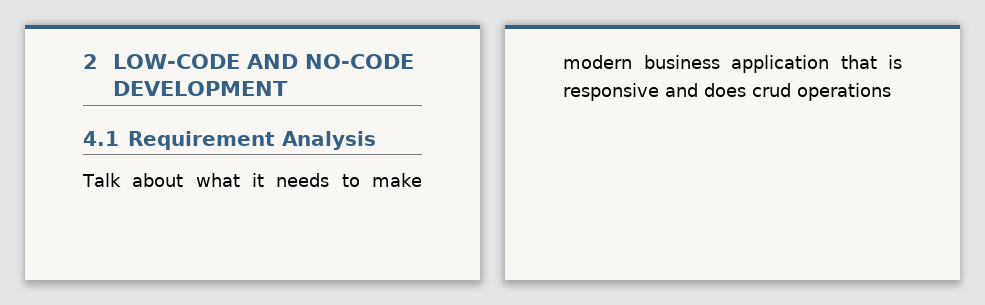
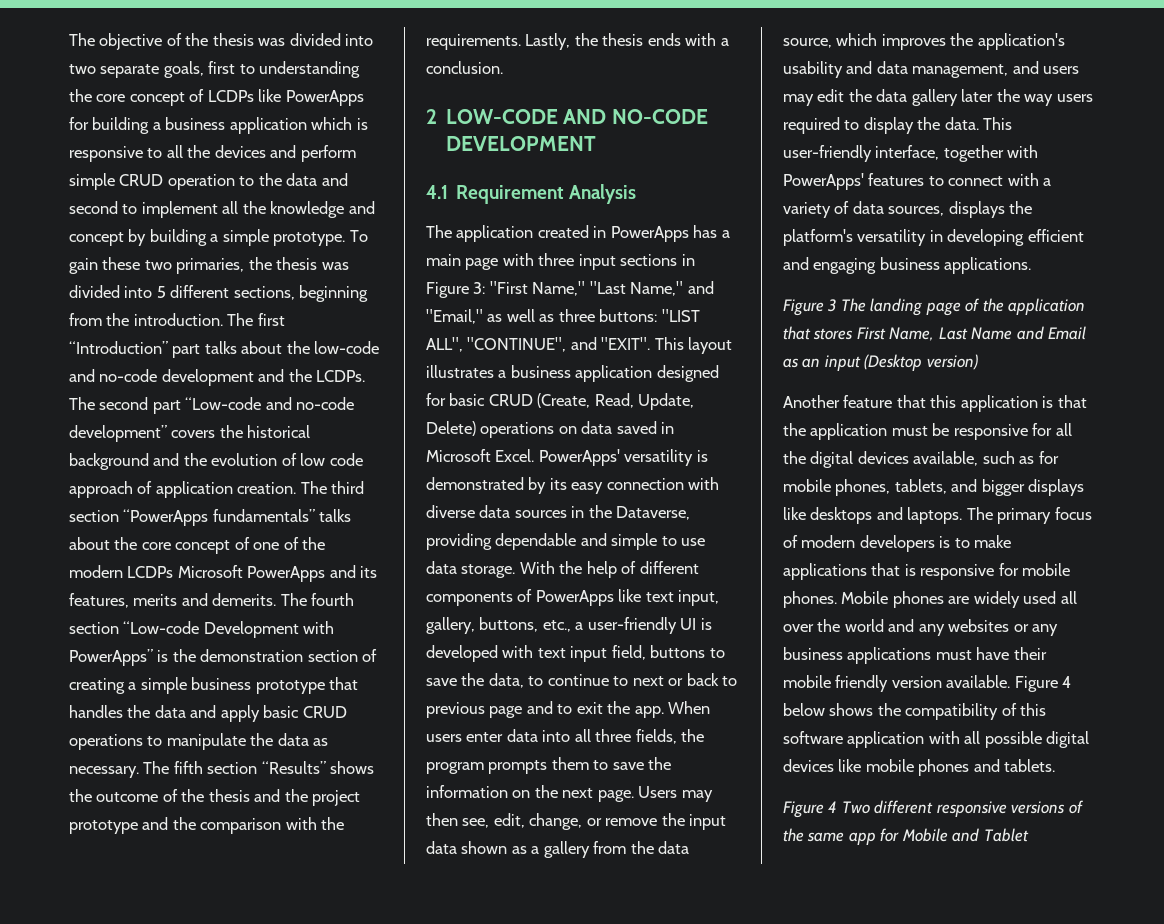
+ The objective of the thesis was divided into two separate goals, first to understanding the core concept of LCDPs like PowerApps for building a business application which is responsive to all the devices and perform simple CRUD operation to the data and second to implement all the knowledge and concept by building a simple prototype. To gain these two primaries, the thesis was divided into 5 different sections, beginning from the introduction. The first “Introduction” part talks about the low-code and no-code development and the LCDPs. The second part “Low-code and no-code development” covers the historical background and the evolution of low code approach of application creation. The third section “PowerApps fundamentals” talks about the core concept of one of the modern LCDPs Microsoft PowerApps and its features, merits and demerits. The fourth section “Low-code Development with PowerApps” is the demonstration section of creating a simple business prototype that handles the data and apply basic CRUD operations to manipulate the data as necessary. The fifth section “Results” shows the outcome of the thesis and the project prototype and the comparison with the requirements. Lastly, the thesis ends with a conclusion.
- Talk about what it needs to make modern business application that is responsive and does crud operations
+ The application created in PowerApps has a main page with three input sections in Figure 3: "First Name," "Last Name," and "Email," as well as three buttons: "LIST ALL", "CONTINUE", and "EXIT". This layout illustrates a business application designed for basic CRUD (Create, Read, Update, Delete) operations on data saved in Microsoft Excel. PowerApps' versatility is demonstrated by its easy connection with diverse data sources in the Dataverse, providing dependable and simple to use data storage. With the help of different components of PowerApps like text input, gallery, buttons, etc., a user-friendly UI is developed with text input field, buttons to save the data, to continue to next or back to previous page and to exit the app. When users enter data into all three fields, the program prompts them to save the information on the next page. Users may then see, edit, change, or remove the input data shown as a gallery from the data source, which improves the application's usability and data management, and users may edit the data gallery later the way users required to display the data. This user-friendly interface, together with PowerApps' features to connect with a variety of data sources, displays the platform's versatility in developing efficient and engaging business applications.
+ Figure 3 The landing page of the application that stores First Name, Last Name and Email as an input (Desktop version)
+ Another feature that this application is that the application must be responsive for all the digital devices available, such as for mobile phones, tablets, and bigger displays like desktops and laptops. The primary focus of modern developers is to make applications that is responsive for mobile phones. Mobile phones are widely used all over the world and any websites or any business applications must have their mobile friendly version available. Figure 4 below shows the compatibility of this software application with all possible digital devices like mobile phones and tablets.
+ Figure 4 Two different responsive versions of the same app for Mobile and Tablet

